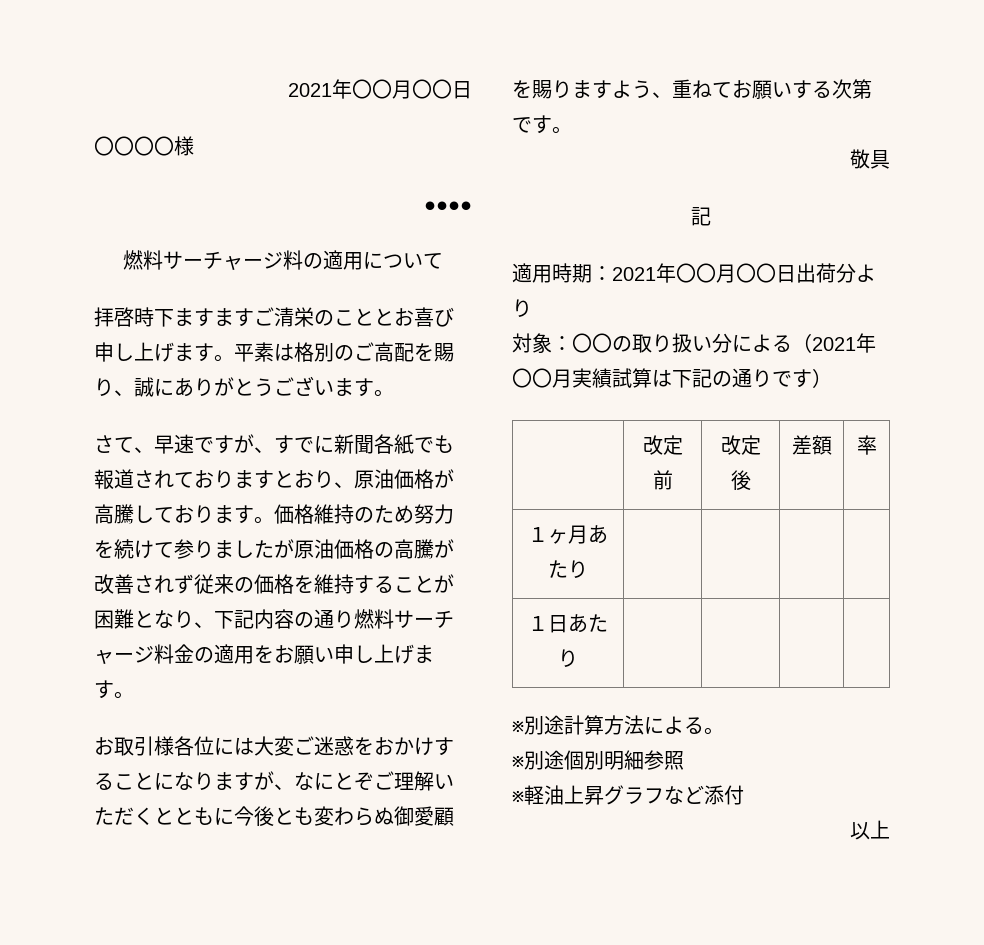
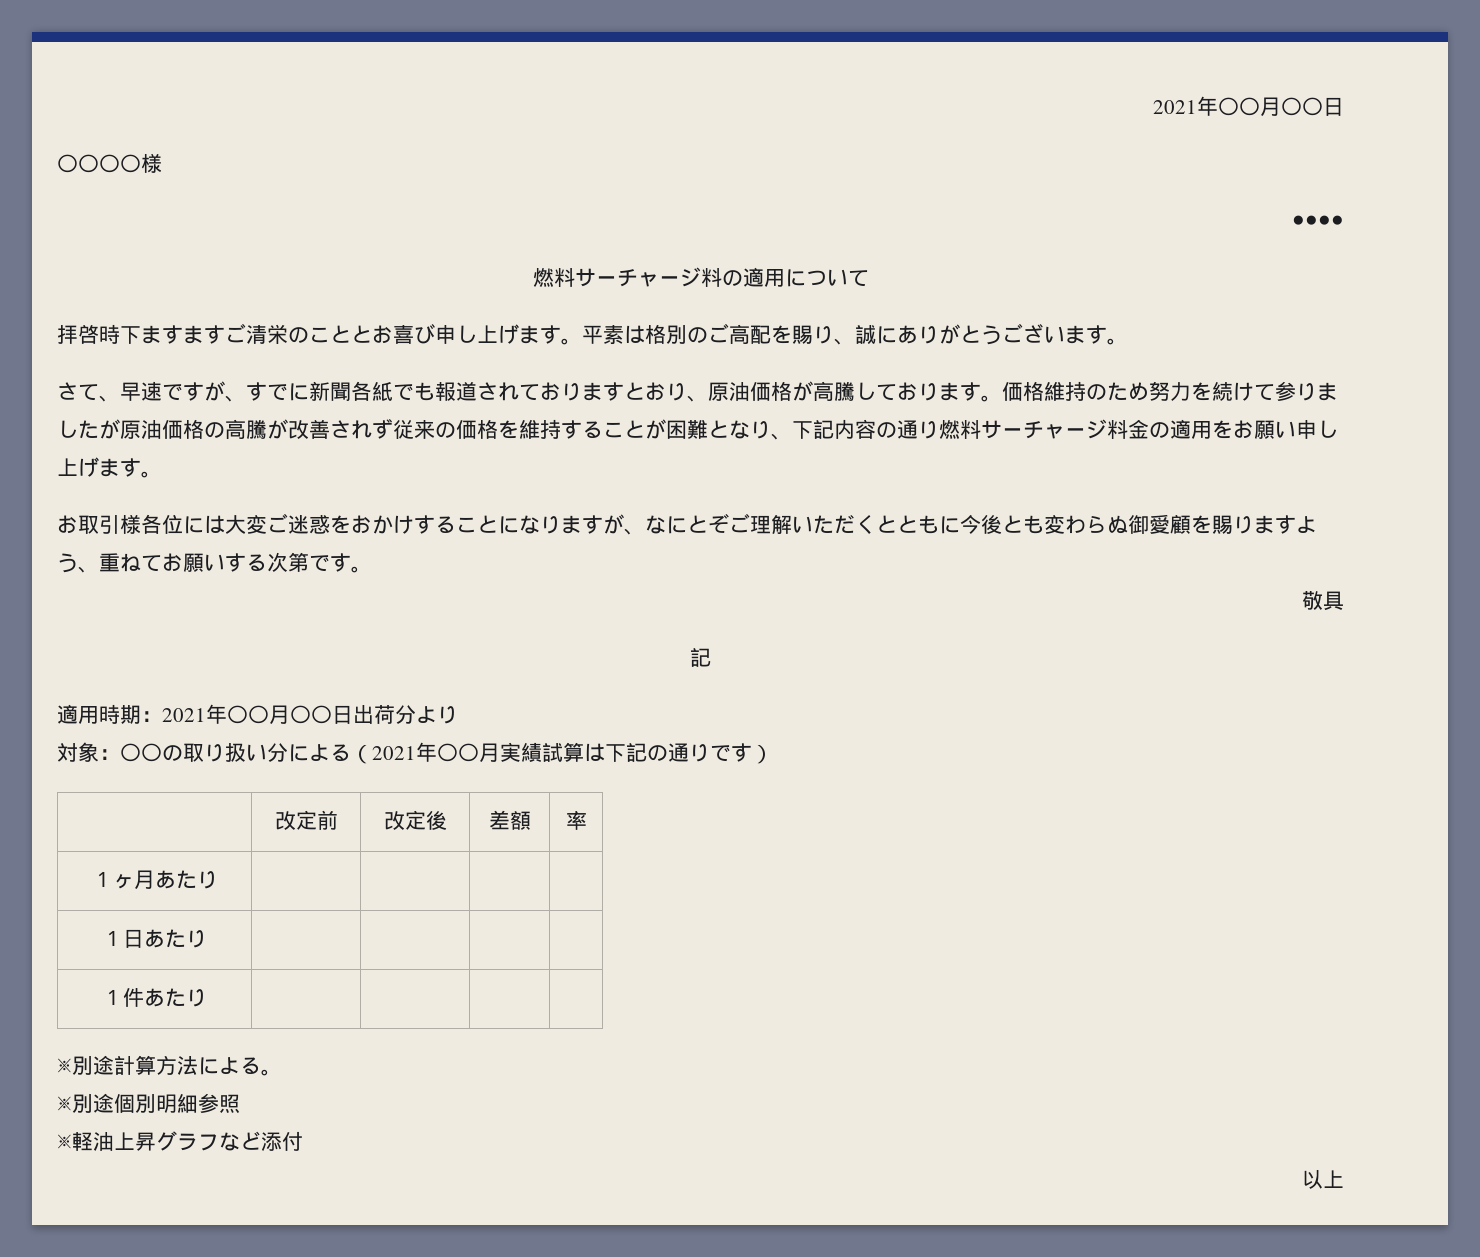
+ １件あたり | | | |

